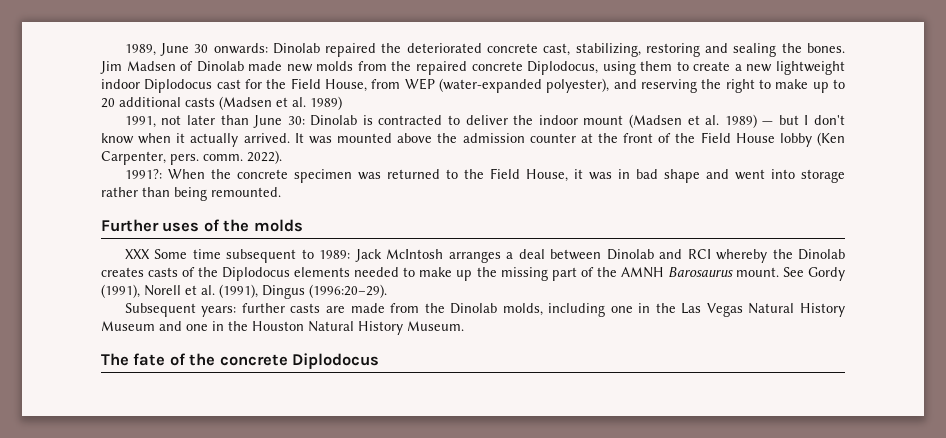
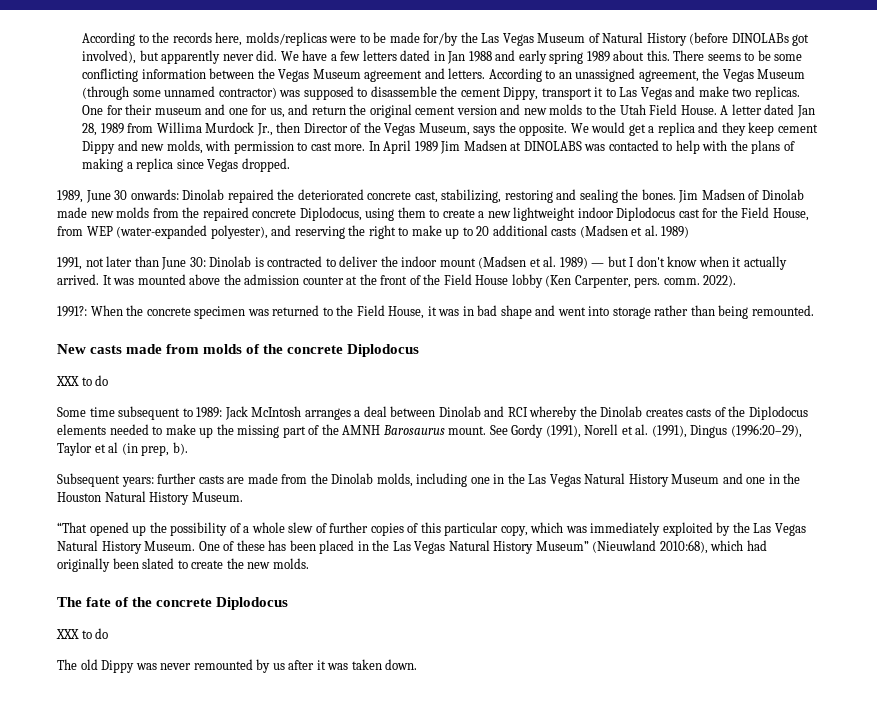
+ According to the records here, molds/replicas were to be made for/by the Las Vegas Museum of Natural History (before DINOLABs got involved), but apparently never did. We have a few letters dated in Jan 1988 and early spring 1989 about this. There seems to be some conflicting information between the Vegas Museum agreement and letters. According to an unassigned agreement, the Vegas Museum (through some unnamed contractor) was supposed to disassemble the cement Dippy, transport it to Las Vegas and make two replicas. One for their museum and one for us, and return the original cement version and new molds to the Utah Field House. A letter dated Jan 28, 1989 from Willima Murdock Jr., then Director of the Vegas Museum, says the opposite. We would get a replica and they keep cement Dippy and new molds, with permission to cast more. In April 1989 Jim Madsen at DINOLABS was contacted to help with the plans of making a replica since Vegas dropped.
- Further uses of the molds
- XXX Some time subsequent to 1989: Jack McIntosh arranges a deal between Dinolab and RCI whereby the Dinolab creates casts of the Diplodocus elements needed to make up the missing part of the AMNH Barosaurus mount.
+ New casts made from molds of the concrete Diplodocus
+ XXX to do
+ Some time subsequent to 1989: Jack McIntosh arranges a deal between Dinolab and RCI whereby the Dinolab creates casts of the Diplodocus elements needed to make up the missing part of the AMNH Barosaurus mount.
- See Gordy (1991), Norell et al. (1991), Dingus (1996:20–29).
+ See Gordy (1991), Norell et al. (1991), Dingus (1996:20–29), Taylor et al (in prep, b).
+ “That opened up the possibility of a whole slew of further copies of this particular copy, which was immediately exploited by the Las Vegas Natural History Museum. One of these has been placed in the Las Vegas Natural History Museum” (Nieuwland 2010:68), which had originally been slated to create the new molds.
  The fate of the concrete Diplodocus
+ XXX to do
+ The old Dippy was never remounted by us after it was taken down.

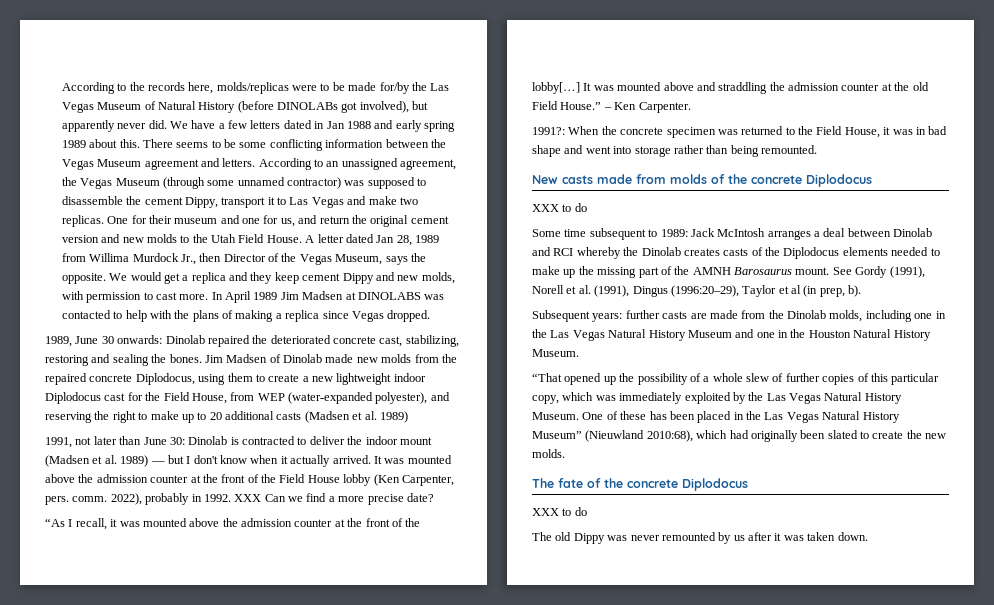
- 2022).
+ 2022), probably in 1992. XXX Can we find a more precise date?
+ “As I recall, it was mounted above the admission counter at the front of the lobby[…] It was mounted above and straddling the admission counter at the old Field House.” – Ken Carpenter.

